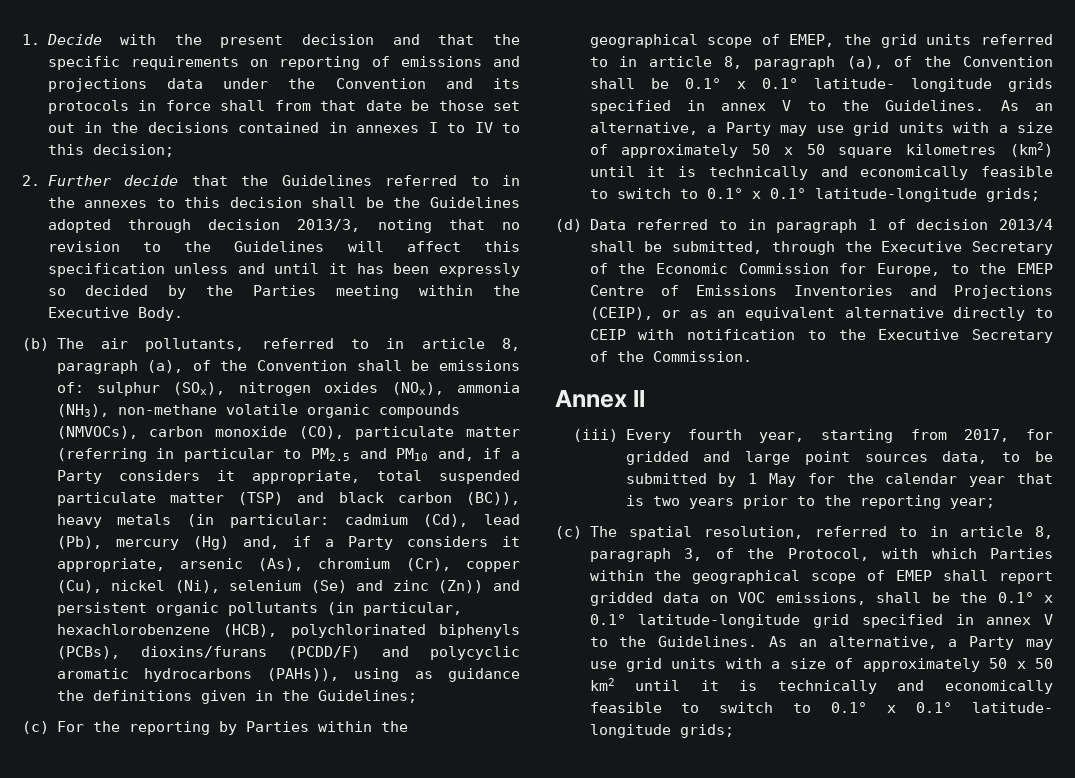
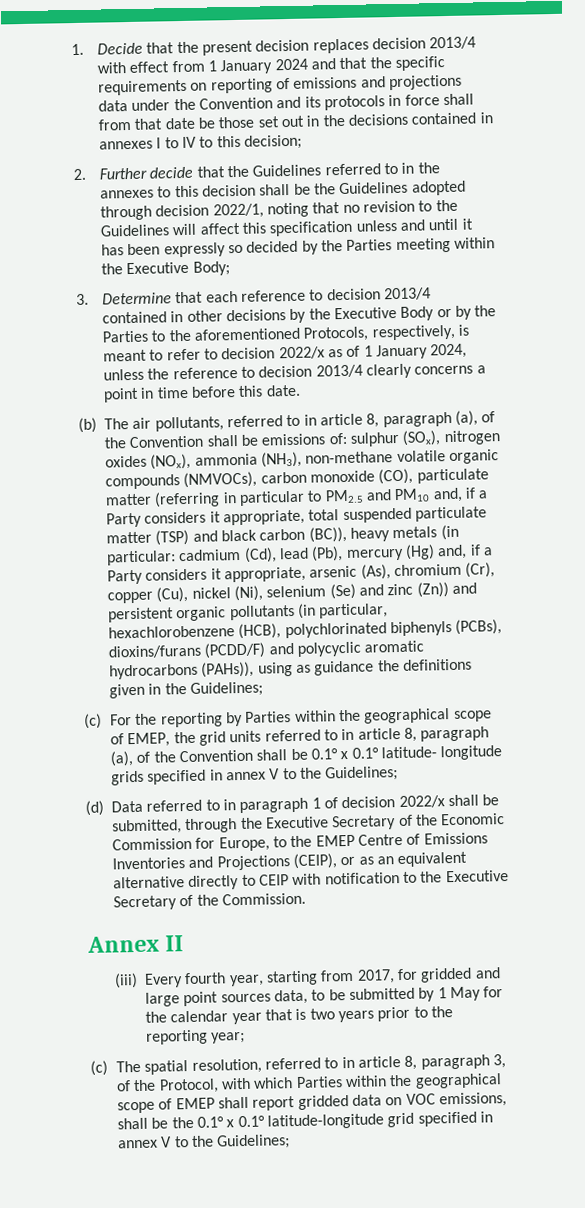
- 1. Decide with the present decision and that the specific requirements on reporting of emissions and projections data under the Convention and its protocols in force shall from that date be those set out in the decisions contained in annexes I to IV to this decision;
+ 1. Decide that the present decision replaces decision 2013/4 with effect from 1 January 2024 and that the specific requirements on reporting of emissions and projections data under the Convention and its protocols in force shall from that date be those set out in the decisions contained in annexes I to IV to this decision;
- 2. Further decide that the Guidelines referred to in the annexes to this decision shall be the Guidelines adopted through decision 2013/3, noting that no revision to the Guidelines will affect this specification unless and until it has been expressly so decided by the Parties meeting within the Executive Body.
+ 2. Further decide that the Guidelines referred to in the annexes to this decision shall be the Guidelines adopted through decision 2022/1, noting that no revision to the Guidelines will affect this specification unless and until it has been expressly so decided by the Parties meeting within the Executive Body;
+ 3. Determine that each reference to decision 2013/4 contained in other decisions by the Executive Body or by the Parties to the aforementioned Protocols, respectively, is meant to refer to decision 2022/x as of 1 January 2024, unless the reference to decision 2013/4 clearly concerns a point in time before this date.
- (c) For the reporting by Parties within the geographical scope of EMEP, the grid units referred to in article 8, paragraph (a), of the Convention shall be 0.1° x 0.1° latitude- longitude grids specified in annex V to the Guidelines. As an alternative, a Party may use grid units with a size of approximately 50 x 50 square kilometres (km2) until it is technically and economically feasible to switch to 0.1° x 0.1° latitude-longitude grids;
+ (c) For the reporting by Parties within the geographical scope of EMEP, the grid units referred to in article 8, paragraph (a), of the Convention shall be 0.1° x 0.1° latitude- longitude grids specified in annex V to the Guidelines;
- (d) Data referred to in paragraph 1 of decision 2013/4 shall be submitted, through the Executive Secretary of the Economic Commission for Europe, to the EMEP Centre of Emissions Inventories and Projections (CEIP), or as an equivalent alternative directly to CEIP with notification to the Executive Secretary of the Commission.
+ (d) Data referred to in paragraph 1 of decision 2022/x shall be submitted, through the Executive Secretary of the Economic Commission for Europe, to the EMEP Centre of Emissions Inventories and Projections (CEIP), or as an equivalent alternative directly to CEIP with notification to the Executive Secretary of the Commission.
- (c) The spatial resolution, referred to in article 8, paragraph 3, of the Protocol, with which Parties within the geographical scope of EMEP shall report gridded data on VOC emissions, shall be the 0.1° x 0.1° latitude-longitude grid specified in annex V to the Guidelines. As an alternative, a Party may use grid units with a size of approximately 50 x 50 km2 until it is technically and economically feasible to switch to 0.1° x 0.1° latitude- longitude grids;
+ (c) The spatial resolution, referred to in article 8, paragraph 3, of the Protocol, with which Parties within the geographical scope of EMEP shall report gridded data on VOC emissions, shall be the 0.1° x 0.1° latitude-longitude grid specified in annex V to the Guidelines;

